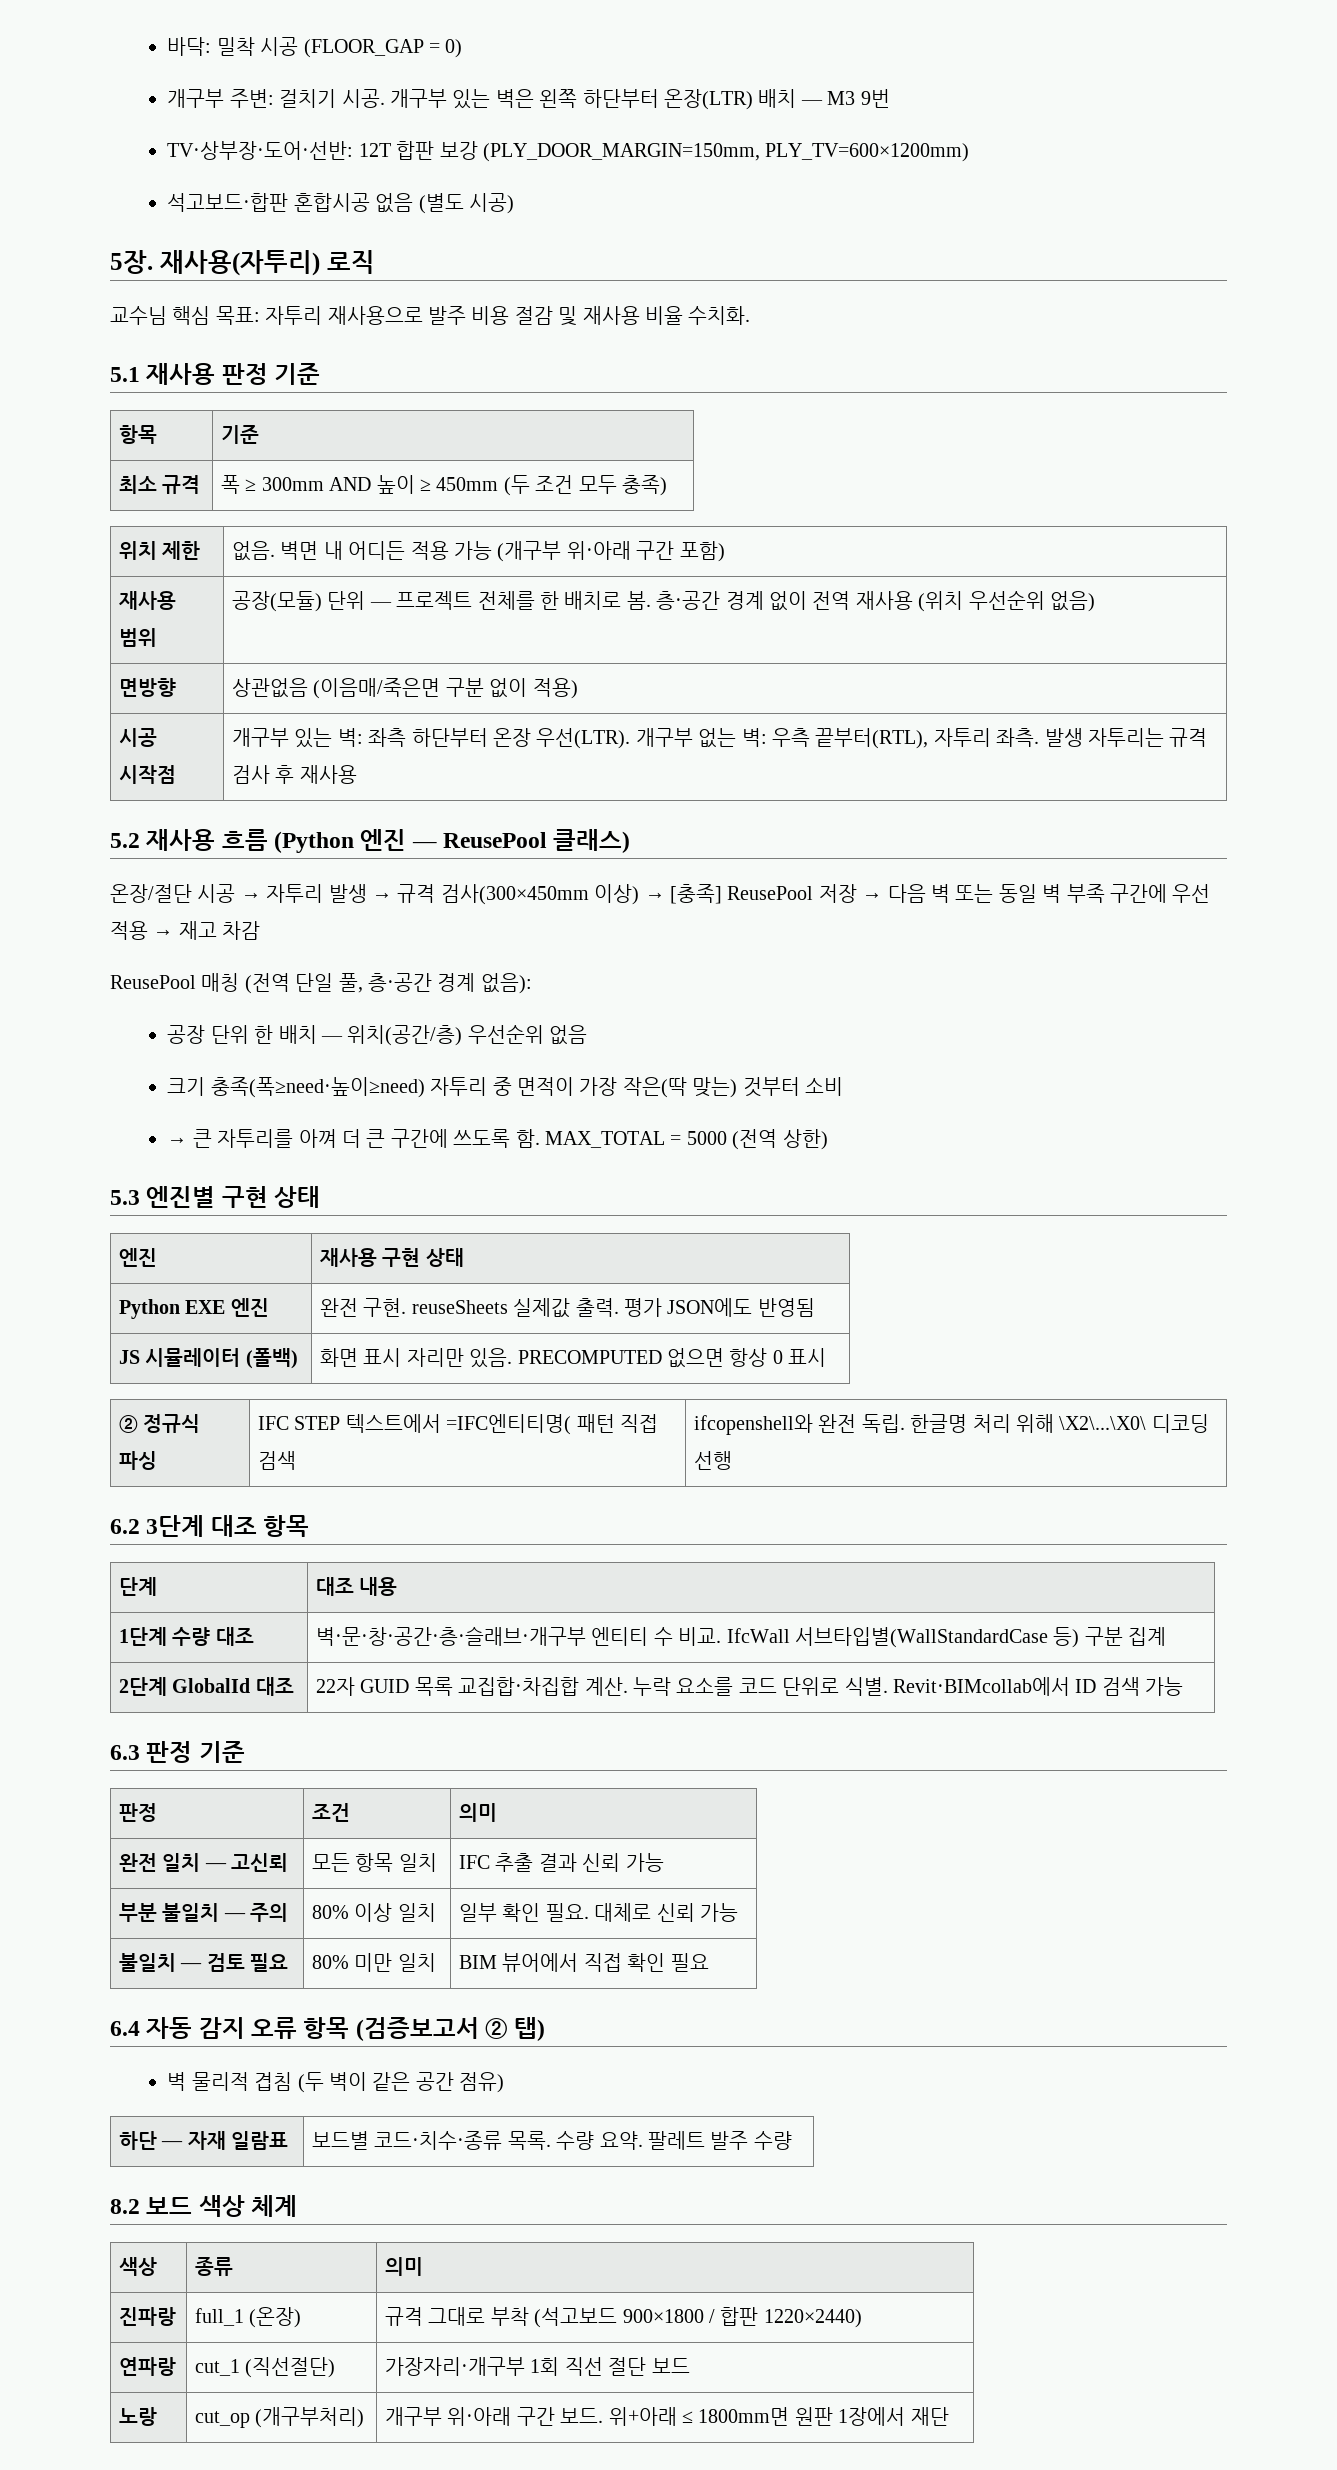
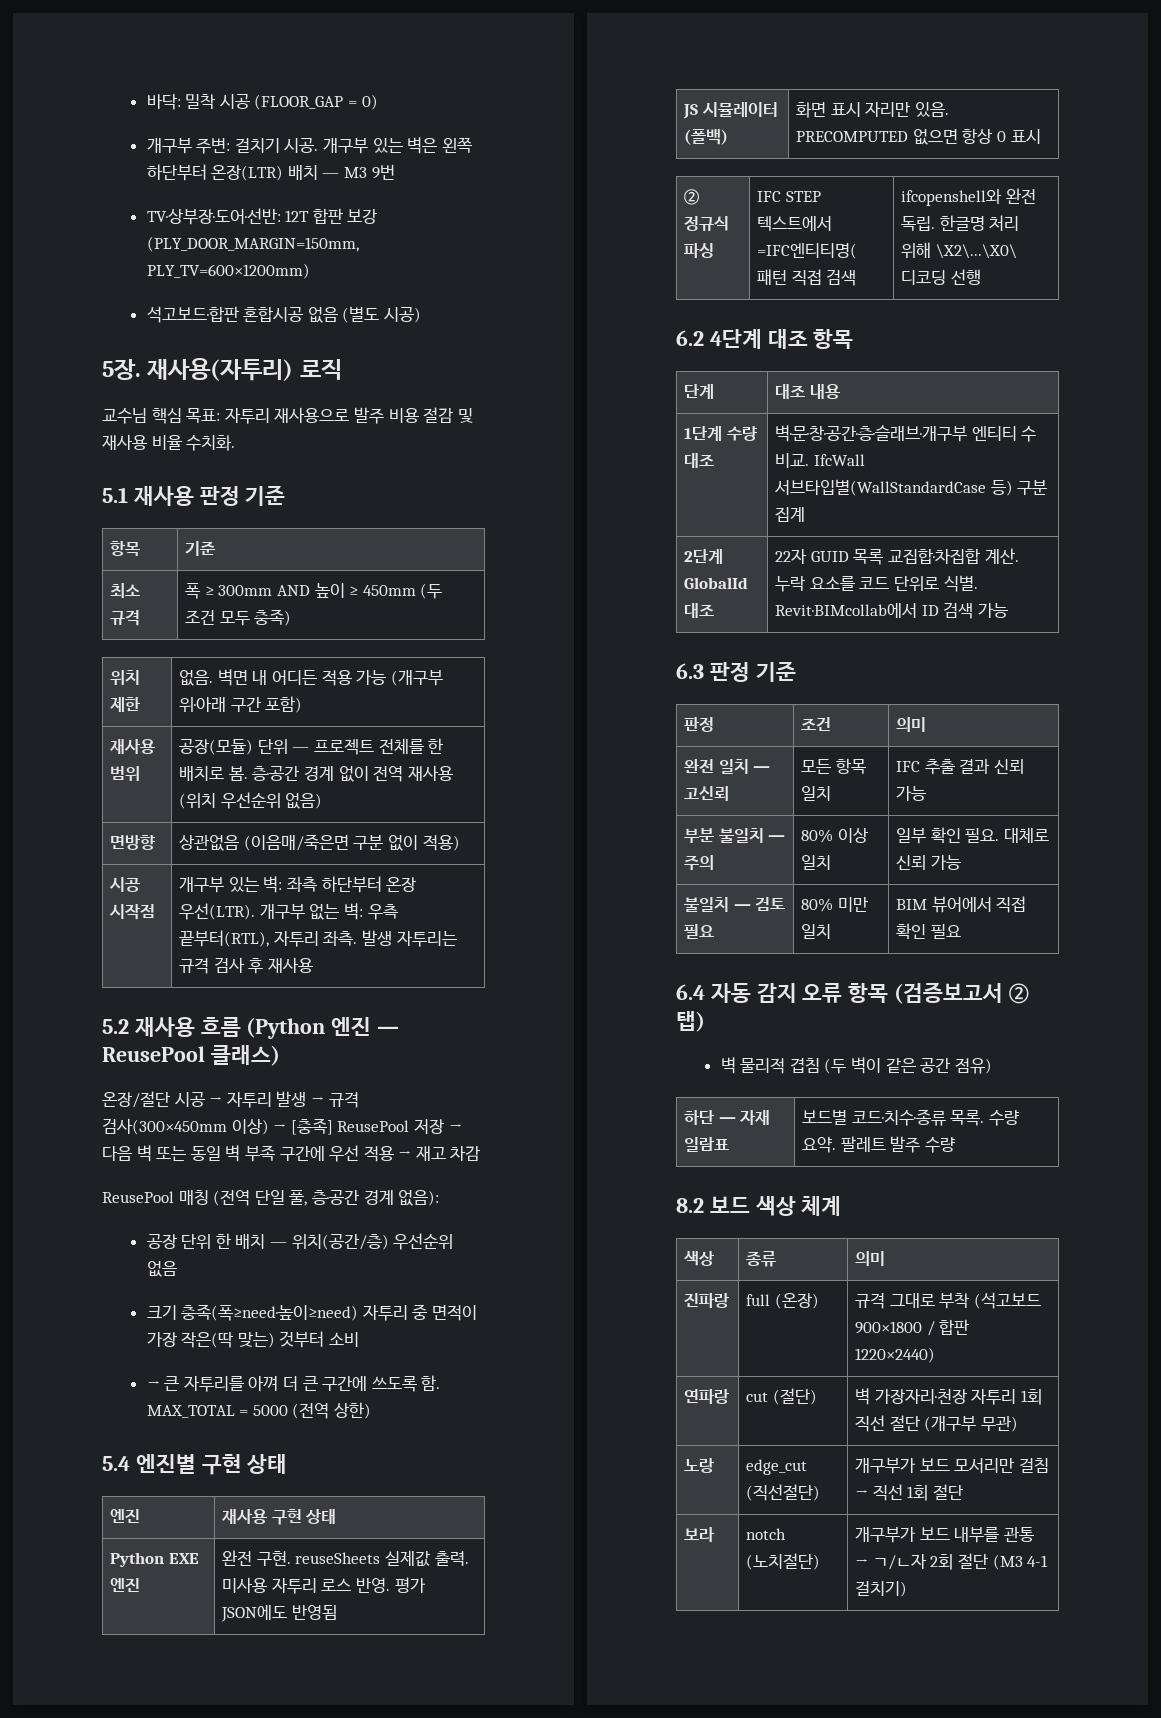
- 5.3 엔진별 구현 상태
+ 5.4 엔진별 구현 상태
- Python EXE 엔진 | 완전 구현. reuseSheets 실제값 출력. 평가 JSON에도 반영됨
+ Python EXE 엔진 | 완전 구현. reuseSheets 실제값 출력. 미사용 자투리 로스 반영. 평가 JSON에도 반영됨
- 6.2 3단계 대조 항목
+ 6.2 4단계 대조 항목
- 진파랑 | full_1 (온장) | 규격 그대로 부착 (석고보드 900×1800 / 합판 1220×2440)
+ 진파랑 | full (온장) | 규격 그대로 부착 (석고보드 900×1800 / 합판 1220×2440)
- 연파랑 | cut_1 (직선절단) | 가장자리·개구부 1회 직선 절단 보드
+ 연파랑 | cut (절단) | 벽 가장자리·천장 자투리 1회 직선 절단 (개구부 무관)
- 노랑 | cut_op (개구부처리) | 개구부 위·아래 구간 보드. 위+아래 ≤ 1800mm면 원판 1장에서 재단
+ 노랑 | edge_cut (직선절단) | 개구부가 보드 모서리만 걸침 → 직선 1회 절단
+ 보라 | notch (노치절단) | 개구부가 보드 내부를 관통 → ㄱ/ㄴ자 2회 절단 (M3 4-1 걸치기)

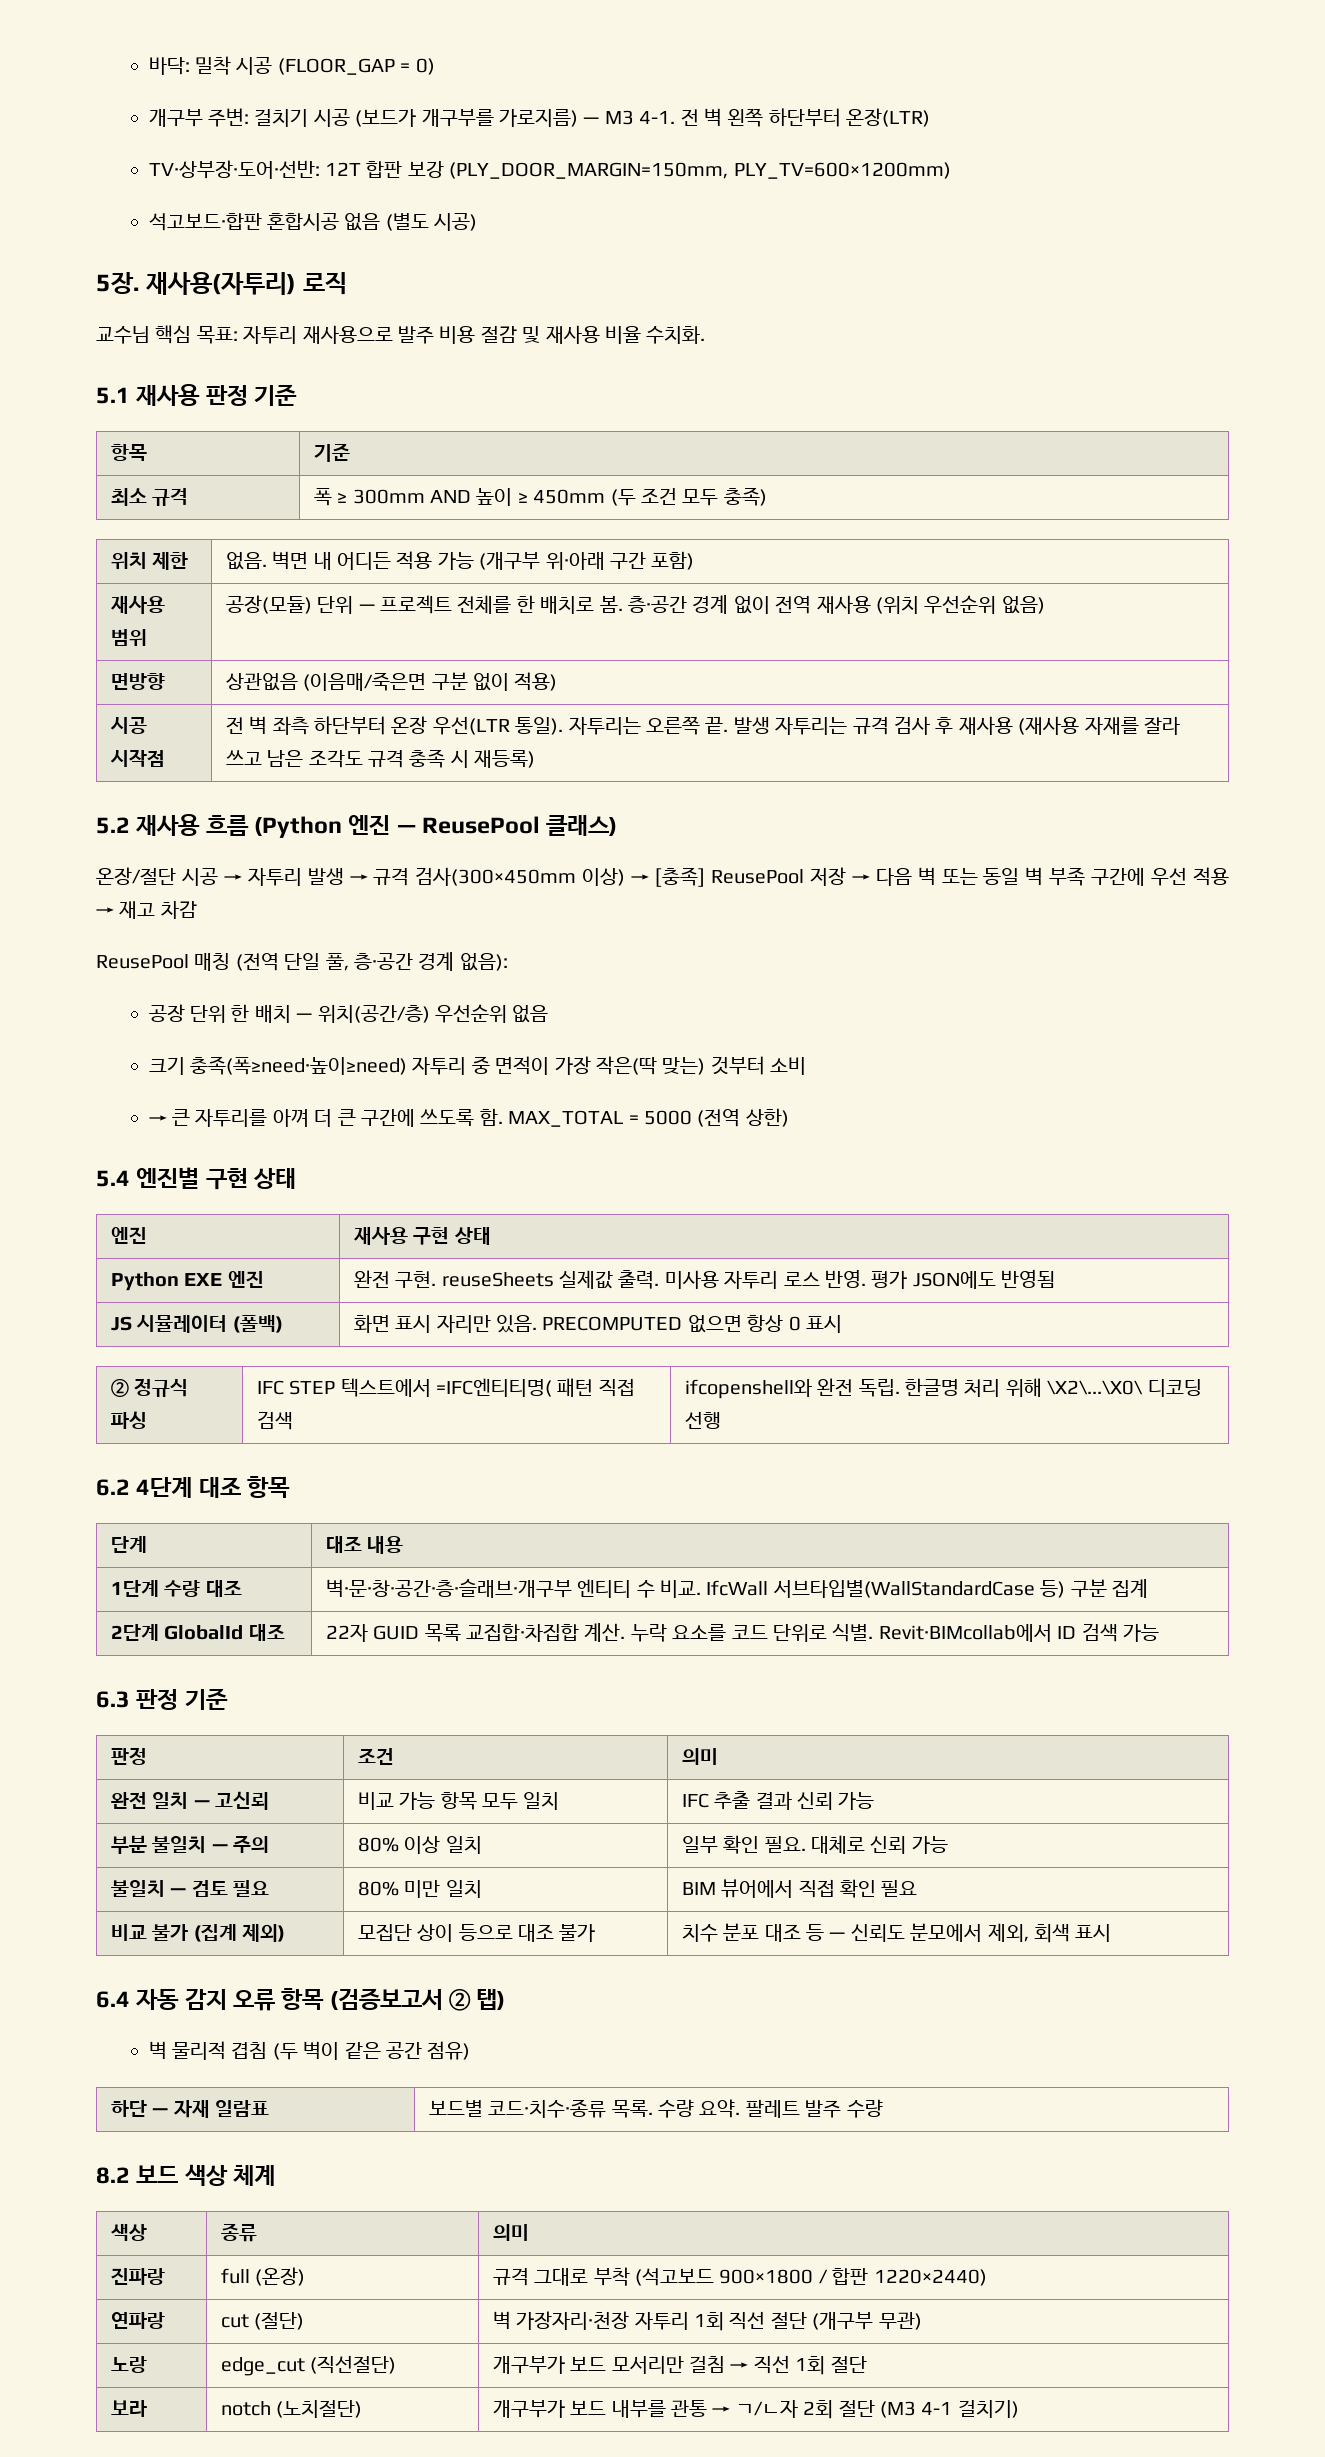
- 개구부 주변: 걸치기 시공. 개구부 있는 벽은 왼쪽 하단부터 온장(LTR) 배치 — M3 9번
+ 개구부 주변: 걸치기 시공 (보드가 개구부를 가로지름) — M3 4-1. 전 벽 왼쪽 하단부터 온장(LTR)
- 시공 시작점 | 개구부 있는 벽: 좌측 하단부터 온장 우선(LTR). 개구부 없는 벽: 우측 끝부터(RTL), 자투리 좌측. 발생 자투리는 규격 검사 후 재사용
+ 시공 시작점 | 전 벽 좌측 하단부터 온장 우선(LTR 통일). 자투리는 오른쪽 끝. 발생 자투리는 규격 검사 후 재사용 (재사용 자재를 잘라 쓰고 남은 조각도 규격 충족 시 재등록)
- 완전 일치 — 고신뢰 | 모든 항목 일치 | IFC 추출 결과 신뢰 가능
+ 완전 일치 — 고신뢰 | 비교 가능 항목 모두 일치 | IFC 추출 결과 신뢰 가능
+ 비교 불가 (집계 제외) | 모집단 상이 등으로 대조 불가 | 치수 분포 대조 등 — 신뢰도 분모에서 제외, 회색 표시

